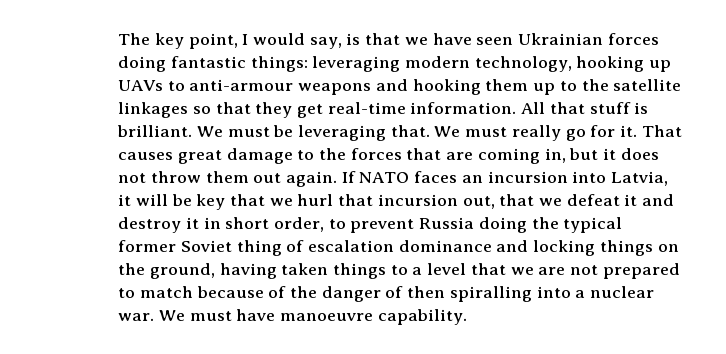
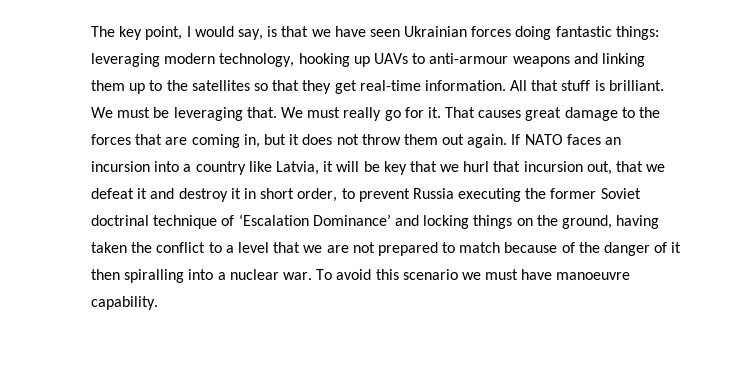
- The key point, I would say, is that we have seen Ukrainian forces doing fantastic things: leveraging modern technology, hooking up UAVs to anti-armour weapons and hooking them up to the satellite linkages so that they get real-time information.
+ The key point, I would say, is that we have seen Ukrainian forces doing fantastic things: leveraging modern technology, hooking up UAVs to anti-armour weapons and linking them up to the satellites so that they get real-time information.
- If NATO faces an incursion into Latvia, it will be key that we hurl that incursion out, that we defeat it and destroy it in short order, to prevent Russia doing the typical former Soviet thing of escalation dominance and locking things on the ground, having taken things to a level that we are not prepared to match because of the danger of then spiralling into a nuclear war.
+ If NATO faces an incursion into a country like Latvia, it will be key that we hurl that incursion out, that we defeat it and destroy it in short order, to prevent Russia executing the former Soviet doctrinal technique of ‘Escalation Dominance’ and locking things on the ground, having taken the conflict to a level that we are not prepared to match because of the danger of it then spiralling into a nuclear war.
- We must have manoeuvre capability.
+ To avoid this scenario we must have manoeuvre capability.

